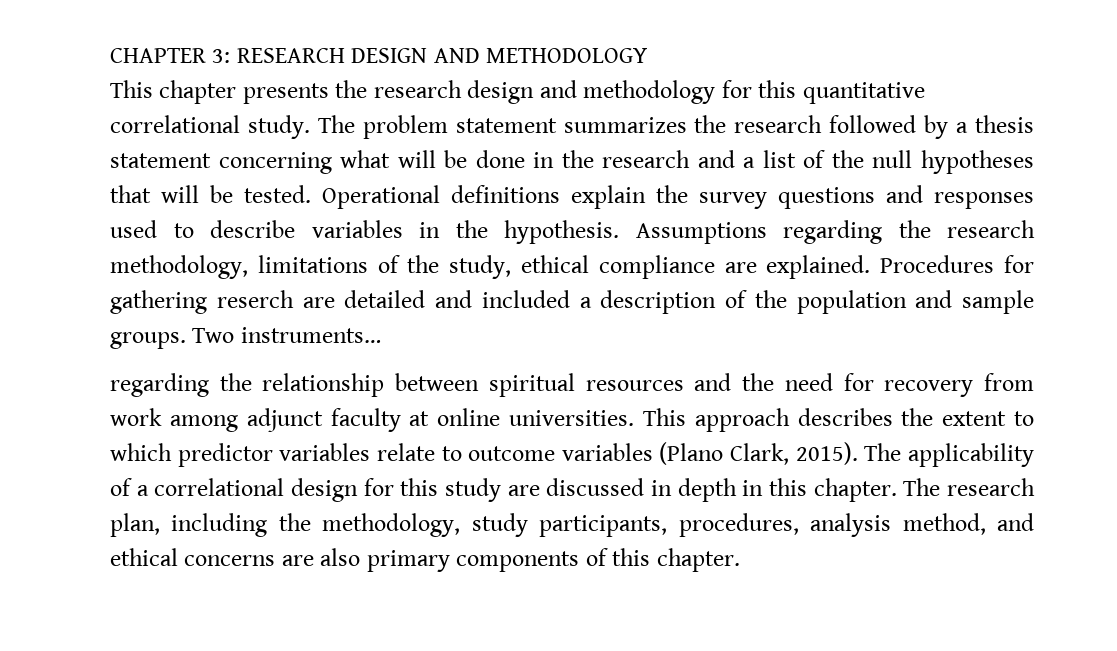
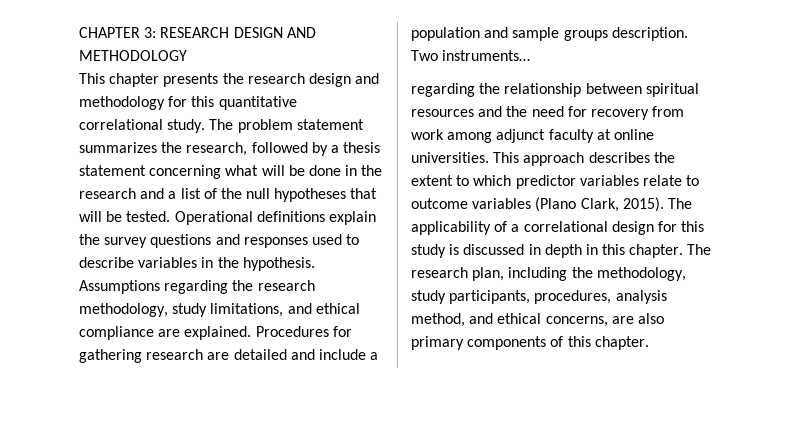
- The problem statement summarizes the research followed by a thesis statement concerning what will be done in the research and a list of the null hypotheses that will be tested.
+ The problem statement summarizes the research, followed by a thesis statement concerning what will be done in the research and a list of the null hypotheses that will be tested.
- Assumptions regarding the research methodology, limitations of the study, ethical compliance are explained.
+ Assumptions regarding the research methodology, study limitations, and ethical compliance are explained.
- Procedures for gathering reserch are detailed and included a description of the population and sample groups.
+ Procedures for gathering research are detailed and include a population and sample groups description.
- The applicability of a correlational design for this study are discussed in depth in this chapter.
+ The applicability of a correlational design for this study is discussed in depth in this chapter.
- The research plan, including the methodology, study participants, procedures, analysis method, and ethical concerns are also primary components of this chapter.
+ The research plan, including the methodology, study participants, procedures, analysis method, and ethical concerns, are also primary components of this chapter.

